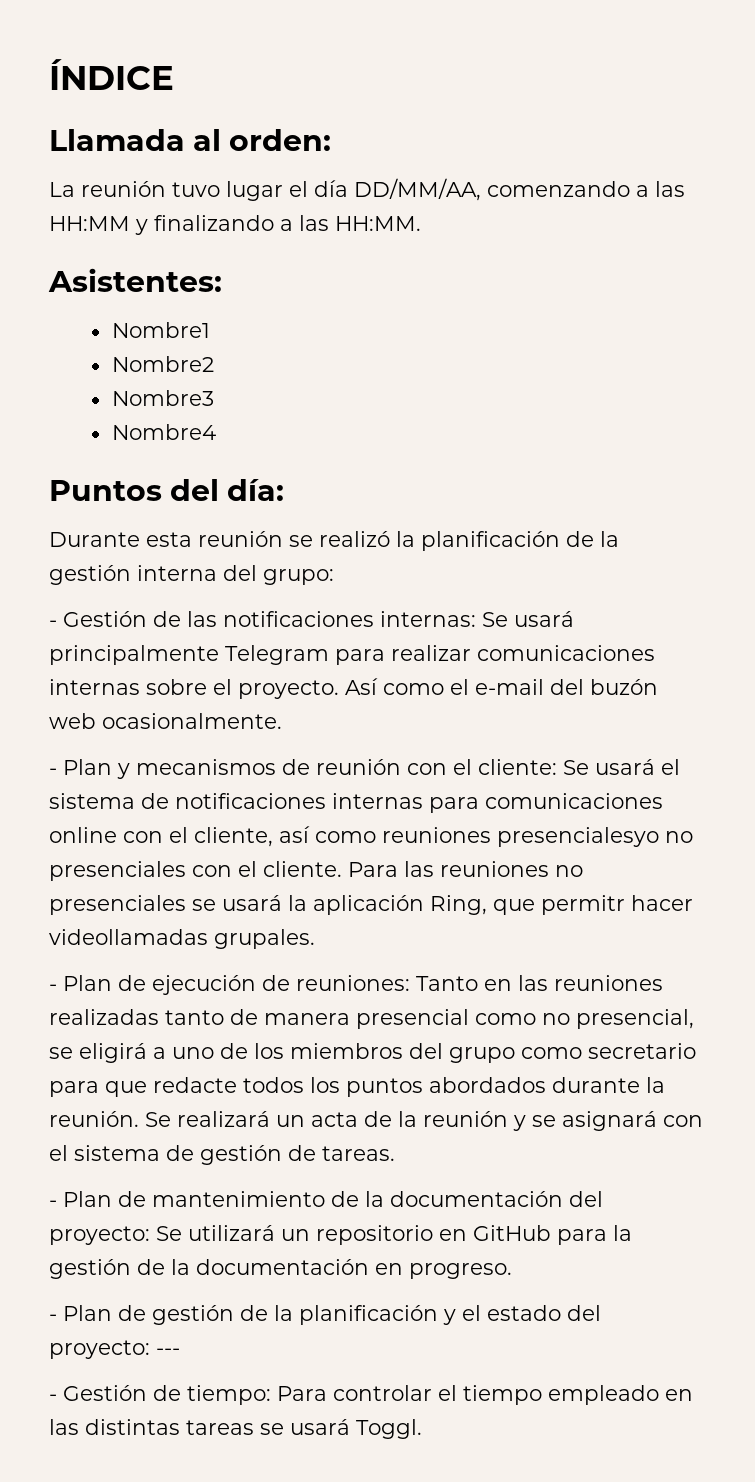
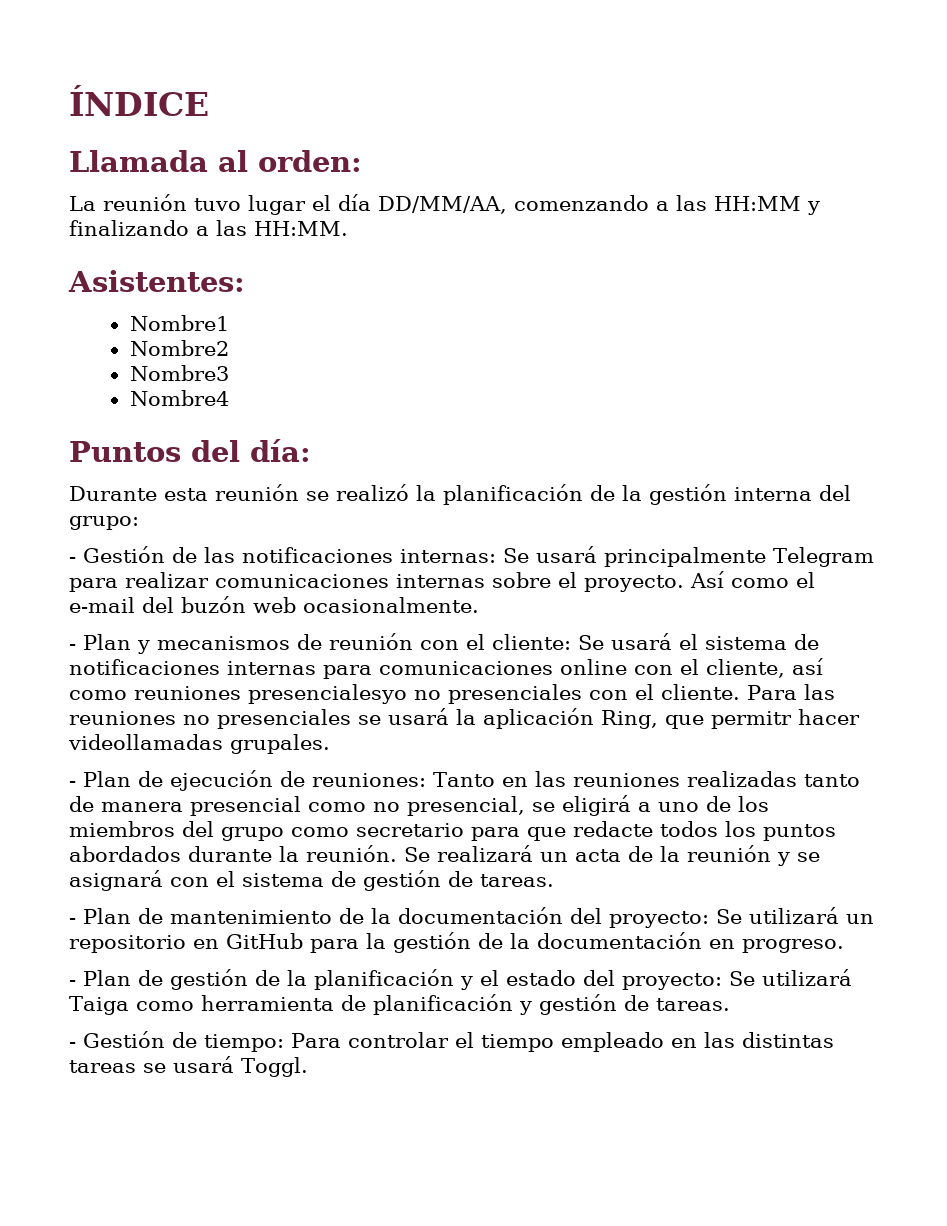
- - Plan de gestión de la planificación y el estado del proyecto: ---
+ - Plan de gestión de la planificación y el estado del proyecto: Se utilizará Taiga como herramienta de planificación y gestión de tareas.

